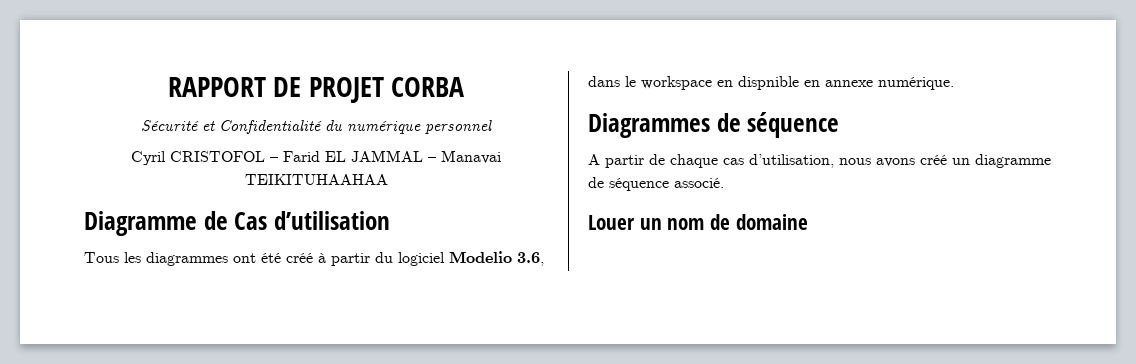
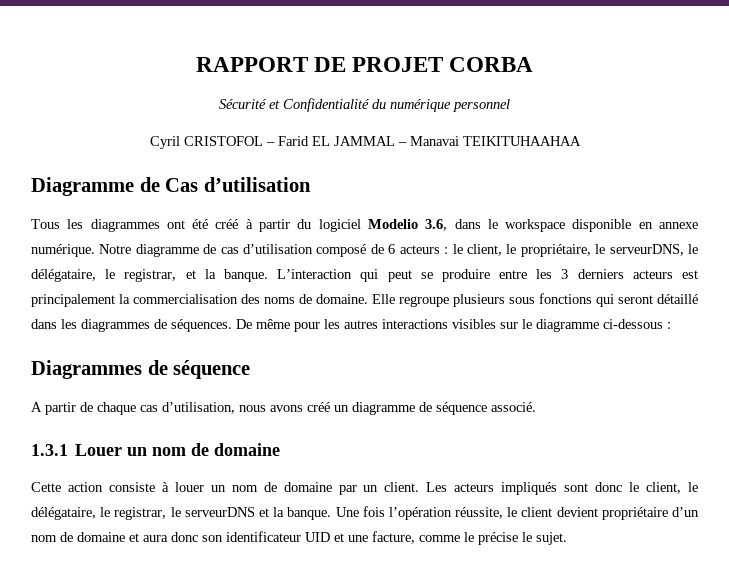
- Tous les diagrammes ont été créé à partir du logiciel Modelio 3.6, dans le workspace en dispnible en annexe numérique.
+ Tous les diagrammes ont été créé à partir du logiciel Modelio 3.6, dans le workspace disponible en annexe numérique. Notre diagramme de cas d’utilisation composé de 6 acteurs : le client, le propriétaire, le serveurDNS, le délégataire, le registrar, et la banque. L’interaction qui peut se produire entre les 3 derniers acteurs est principalement la commercialisation des noms de domaine. Elle regroupe plusieurs sous fonctions qui seront détaillé dans les diagrammes de séquences. De même pour les autres interactions visibles sur le diagramme ci-dessous :
- Louer un nom de domaine
+ 1.3.1 Louer un nom de domaine
+ Cette action consiste à louer un nom de domaine par un client. Les acteurs impliqués sont donc le client, le délégataire, le registrar, le serveurDNS et la banque. Une fois l’opération réussite, le client devient propriétaire d’un nom de domaine et aura donc son identificateur UID et une facture, comme le précise le sujet.

